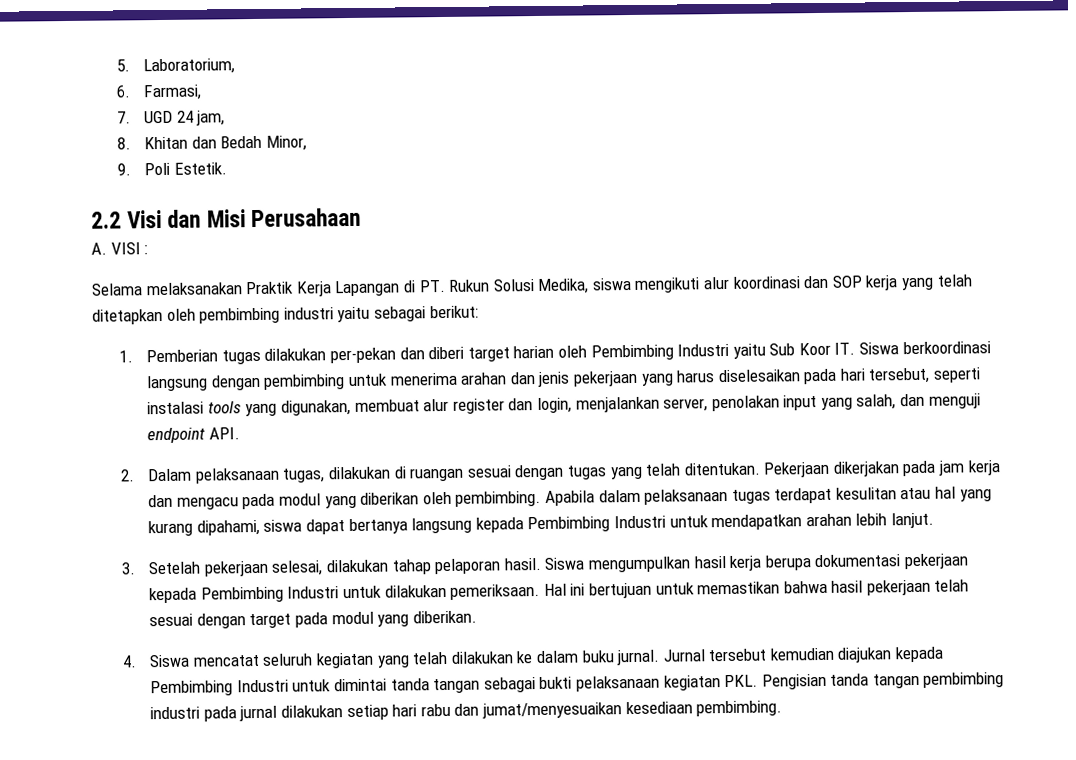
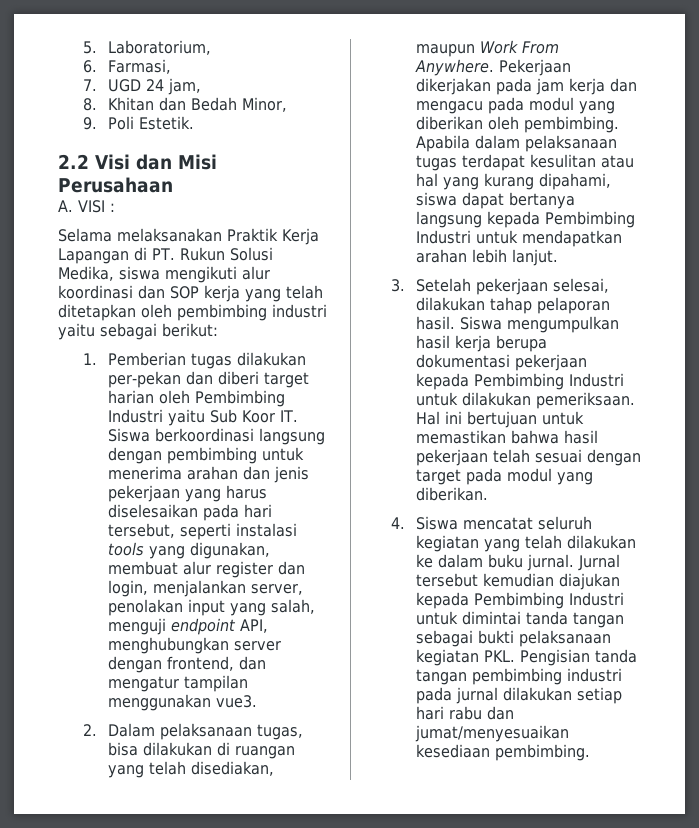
- 1. Pemberian tugas dilakukan per-pekan dan diberi target harian oleh Pembimbing Industri yaitu Sub Koor IT. Siswa berkoordinasi langsung dengan pembimbing untuk menerima arahan dan jenis pekerjaan yang harus diselesaikan pada hari tersebut, seperti instalasi tools yang digunakan, membuat alur register dan login, menjalankan server, penolakan input yang salah, dan menguji endpoint API.
+ 1. Pemberian tugas dilakukan per-pekan dan diberi target harian oleh Pembimbing Industri yaitu Sub Koor IT. Siswa berkoordinasi langsung dengan pembimbing untuk menerima arahan dan jenis pekerjaan yang harus diselesaikan pada hari tersebut, seperti instalasi tools yang digunakan, membuat alur register dan login, menjalankan server, penolakan input yang salah, menguji endpoint API, menghubungkan server dengan frontend, dan mengatur tampilan menggunakan vue3.
- 2. Dalam pelaksanaan tugas, dilakukan di ruangan sesuai dengan tugas yang telah ditentukan.
+ 2. Dalam pelaksanaan tugas, bisa dilakukan di ruangan yang telah disediakan, maupun Work From Anywhere.

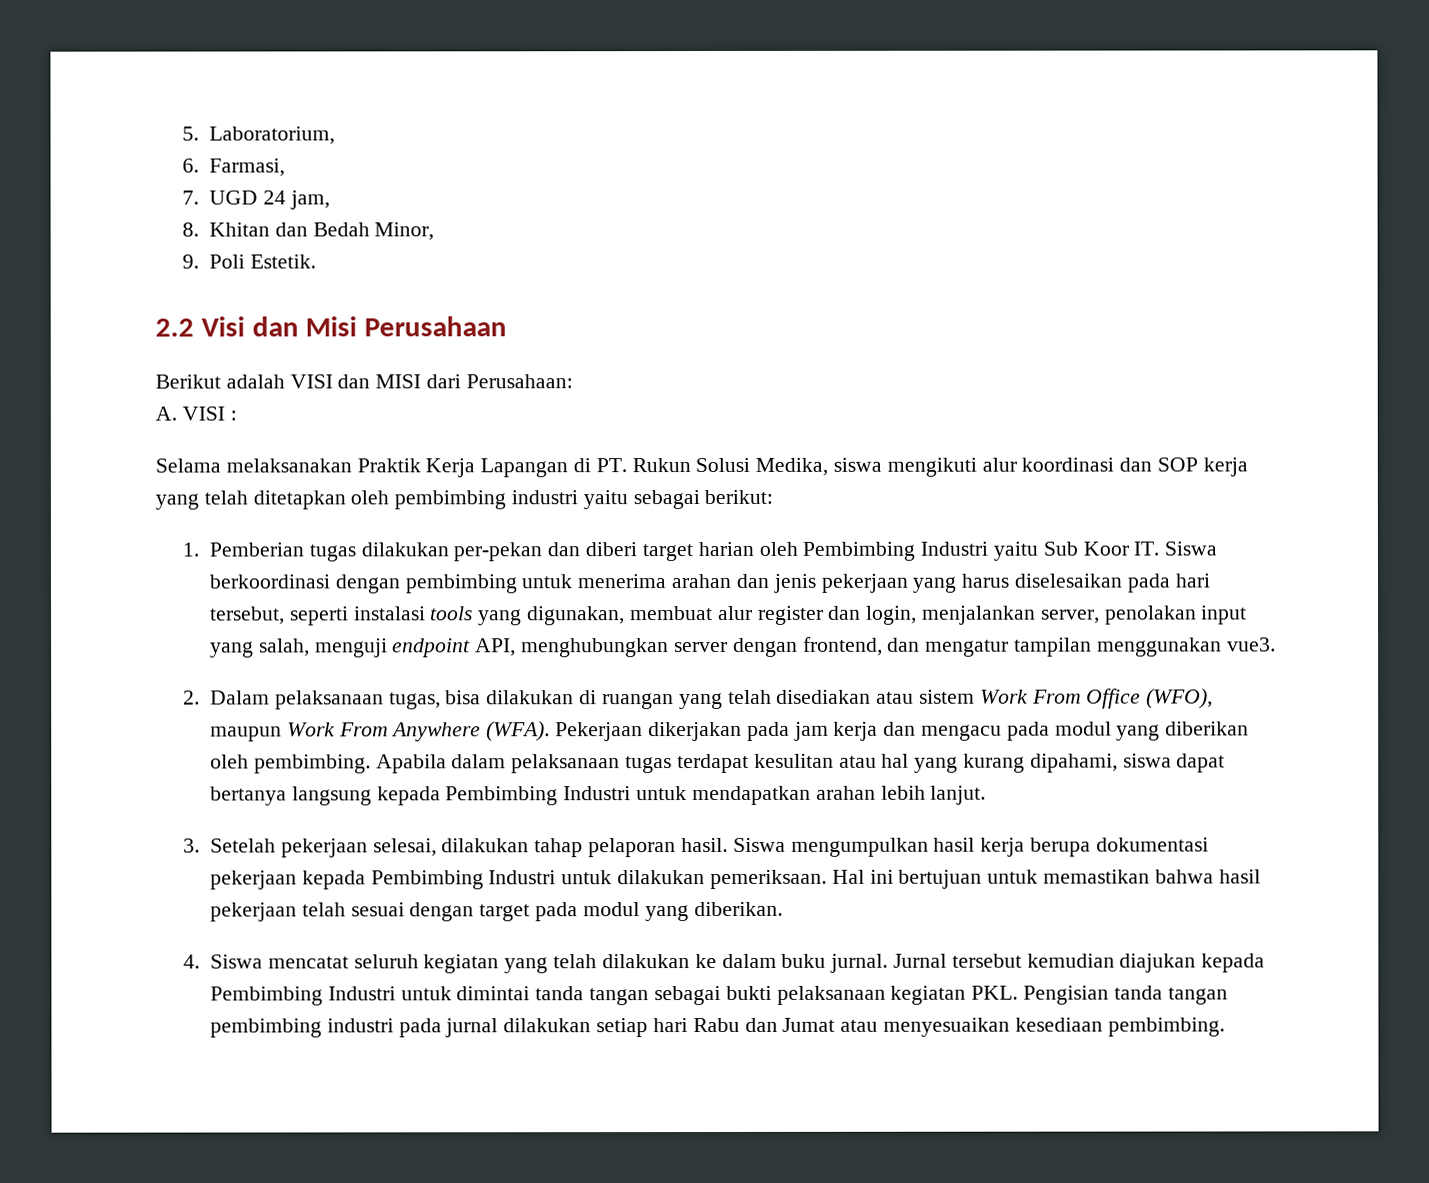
+ Berikut adalah VISI dan MISI dari Perusahaan:
- 1. Pemberian tugas dilakukan per-pekan dan diberi target harian oleh Pembimbing Industri yaitu Sub Koor IT. Siswa berkoordinasi langsung dengan pembimbing untuk menerima arahan dan jenis pekerjaan yang harus diselesaikan pada hari tersebut, seperti instalasi tools yang digunakan, membuat alur register dan login, menjalankan server, penolakan input yang salah, menguji endpoint API, menghubungkan server dengan frontend, dan mengatur tampilan menggunakan vue3.
+ 1. Pemberian tugas dilakukan per-pekan dan diberi target harian oleh Pembimbing Industri yaitu Sub Koor IT. Siswa berkoordinasi dengan pembimbing untuk menerima arahan dan jenis pekerjaan yang harus diselesaikan pada hari tersebut, seperti instalasi tools yang digunakan, membuat alur register dan login, menjalankan server, penolakan input yang salah, menguji endpoint API, menghubungkan server dengan frontend, dan mengatur tampilan menggunakan vue3.
- 2. Dalam pelaksanaan tugas, bisa dilakukan di ruangan yang telah disediakan, maupun Work From Anywhere.
+ 2. Dalam pelaksanaan tugas, bisa dilakukan di ruangan yang telah disediakan atau sistem Work From Office (WFO), maupun Work From Anywhere (WFA).
- Jurnal tersebut kemudian diajukan kepada Pembimbing Industri untuk dimintai tanda tangan sebagai bukti pelaksanaan kegiatan PKL. Pengisian tanda tangan pembimbing industri pada jurnal dilakukan setiap hari rabu dan jumat/menyesuaikan kesediaan pembimbing.
+ Jurnal tersebut kemudian diajukan kepada Pembimbing Industri untuk dimintai tanda tangan sebagai bukti pelaksanaan kegiatan PKL. Pengisian tanda tangan pembimbing industri pada jurnal dilakukan setiap hari Rabu dan Jumat atau menyesuaikan kesediaan pembimbing.

